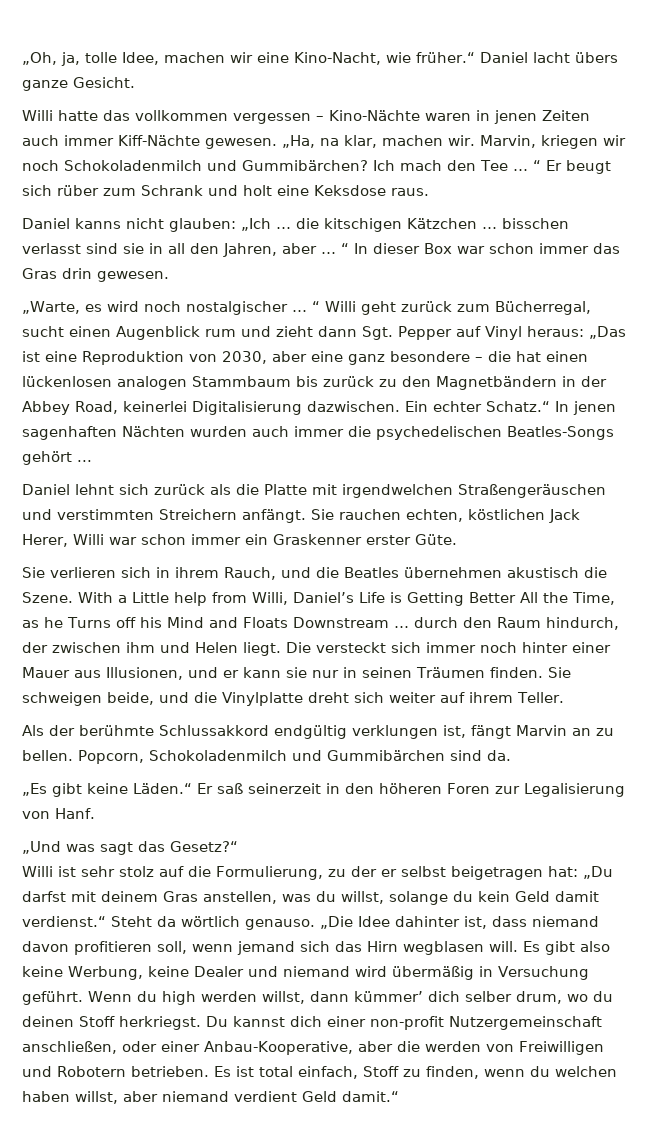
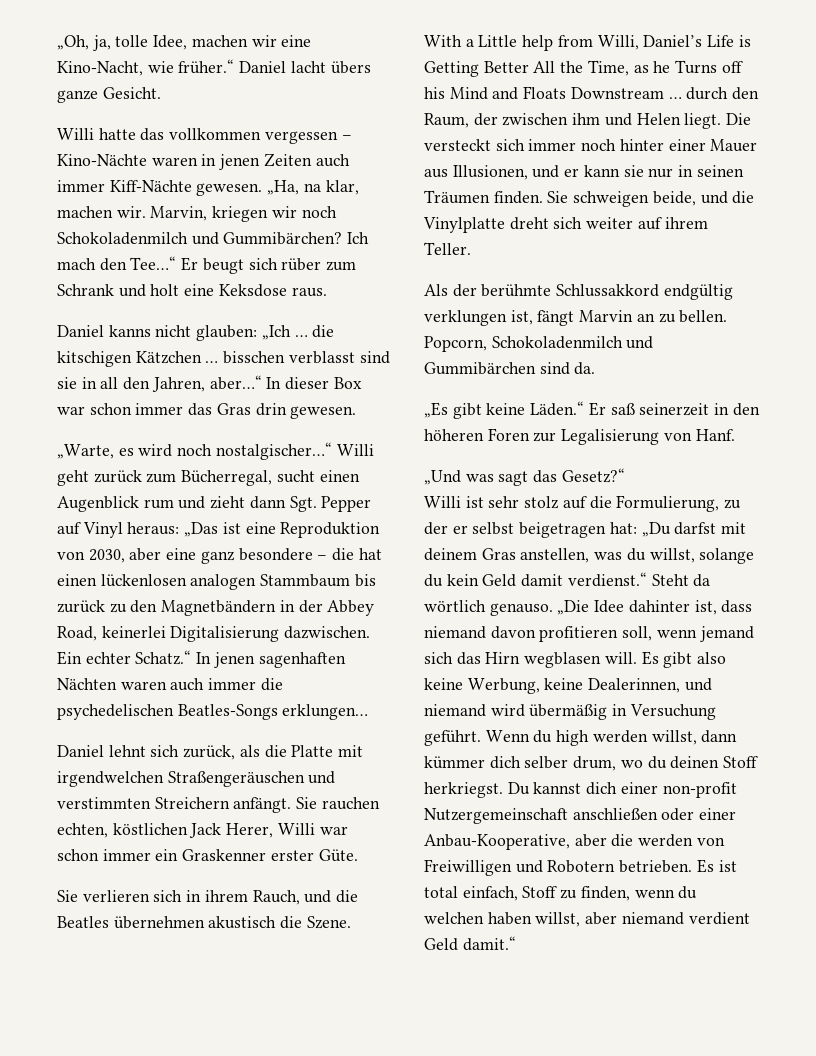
- Ich mach den Tee … “ Er beugt sich rüber zum Schrank und holt eine Keksdose raus.
+ Ich mach den Tee…“ Er beugt sich rüber zum Schrank und holt eine Keksdose raus.
- Daniel kanns nicht glauben: „Ich … die kitschigen Kätzchen … bisschen verlasst sind sie in all den Jahren, aber … “ In dieser Box war schon immer das Gras drin gewesen.
+ Daniel kanns nicht glauben: „Ich … die kitschigen Kätzchen … bisschen verblasst sind sie in all den Jahren, aber…“ In dieser Box war schon immer das Gras drin gewesen.
- „Warte, es wird noch nostalgischer … “ Willi geht zurück zum Bücherregal, sucht einen Augenblick rum und zieht dann Sgt. Pepper auf Vinyl heraus: „Das ist eine Reproduktion von 2030, aber eine ganz besondere – die hat einen lückenlosen analogen Stammbaum bis zurück zu den Magnetbändern in der Abbey Road, keinerlei Digitalisierung dazwischen.
+ „Warte, es wird noch nostalgischer…“ Willi geht zurück zum Bücherregal, sucht einen Augenblick rum und zieht dann Sgt. Pepper auf Vinyl heraus: „Das ist eine Reproduktion von 2030, aber eine ganz besondere – die hat einen lückenlosen analogen Stammbaum bis zurück zu den Magnetbändern in der Abbey Road, keinerlei Digitalisierung dazwischen.
- Ein echter Schatz.“ In jenen sagenhaften Nächten wurden auch immer die psychedelischen Beatles-Songs gehört ...
+ Ein echter Schatz.“ In jenen sagenhaften Nächten waren auch immer die psychedelischen Beatles-Songs erklungen…
- Daniel lehnt sich zurück als die Platte mit irgendwelchen Straßengeräuschen und verstimmten Streichern anfängt.
+ Daniel lehnt sich zurück, als die Platte mit irgendwelchen Straßengeräuschen und verstimmten Streichern anfängt.
- With a Little help from Willi, Daniel’s Life is Getting Better All the Time, as he Turns off his Mind and Floats Downstream … durch den Raum hindurch, der zwischen ihm und Helen liegt.
+ With a Little help from Willi, Daniel’s Life is Getting Better All the Time, as he Turns off his Mind and Floats Downstream … durch den Raum, der zwischen ihm und Helen liegt.
- Es gibt also keine Werbung, keine Dealer und niemand wird übermäßig in Versuchung geführt.
+ Es gibt also keine Werbung, keine Dealerinnen, und niemand wird übermäßig in Versuchung geführt.
- Wenn du high werden willst, dann kümmer’ dich selber drum, wo du deinen Stoff herkriegst.
+ Wenn du high werden willst, dann kümmer dich selber drum, wo du deinen Stoff herkriegst.
- Du kannst dich einer non-profit Nutzergemeinschaft anschließen, oder einer Anbau-Kooperative, aber die werden von Freiwilligen und Robotern betrieben.
+ Du kannst dich einer non-profit Nutzergemeinschaft anschließen oder einer Anbau-Kooperative, aber die werden von Freiwilligen und Robotern betrieben.

